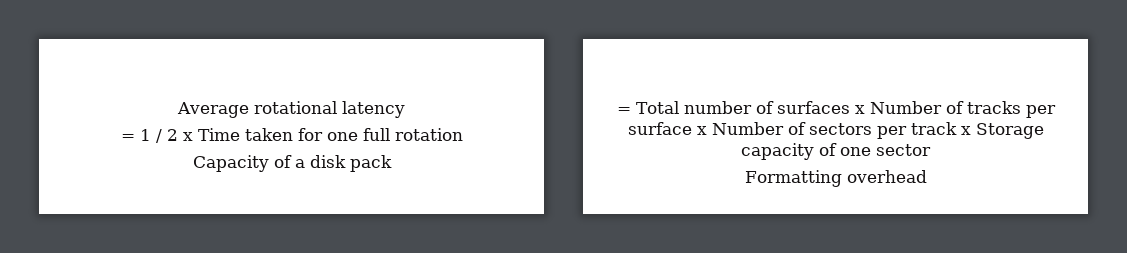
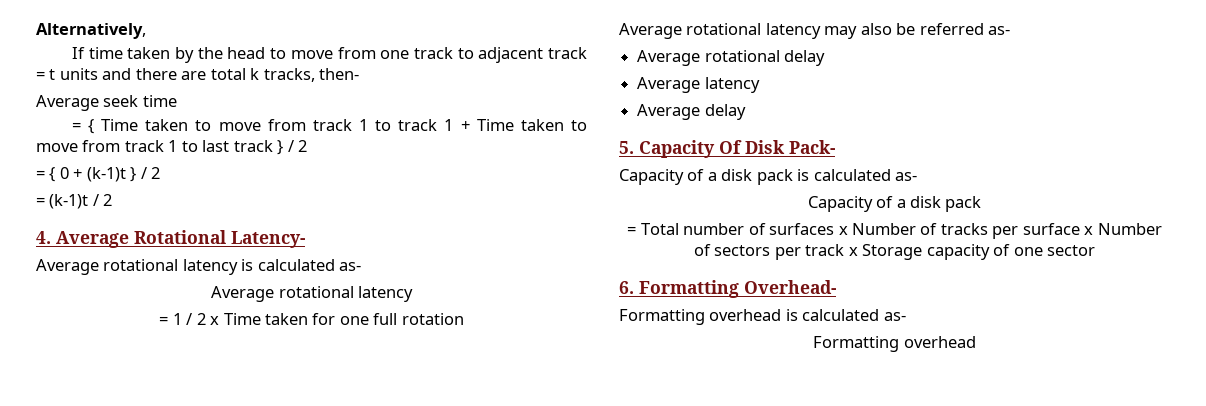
+ Alternatively,
+ If time taken by the head to move from one track to adjacent track = t units and there are total k tracks, then-
+ Average seek time
+ = { Time taken to move from track 1 to track 1 + Time taken to move from track 1 to last track } / 2
+ = { 0 + (k-1)t } / 2
+ = (k-1)t / 2
+ 4. Average Rotational Latency-
+ Average rotational latency is calculated as-
+ Average rotational latency may also be referred as-
+ Average rotational delay
+ Average latency
+ Average delay
+ 5. Capacity Of Disk Pack-
+ Capacity of a disk pack is calculated as-
+ 6. Formatting Overhead-
+ Formatting overhead is calculated as-

